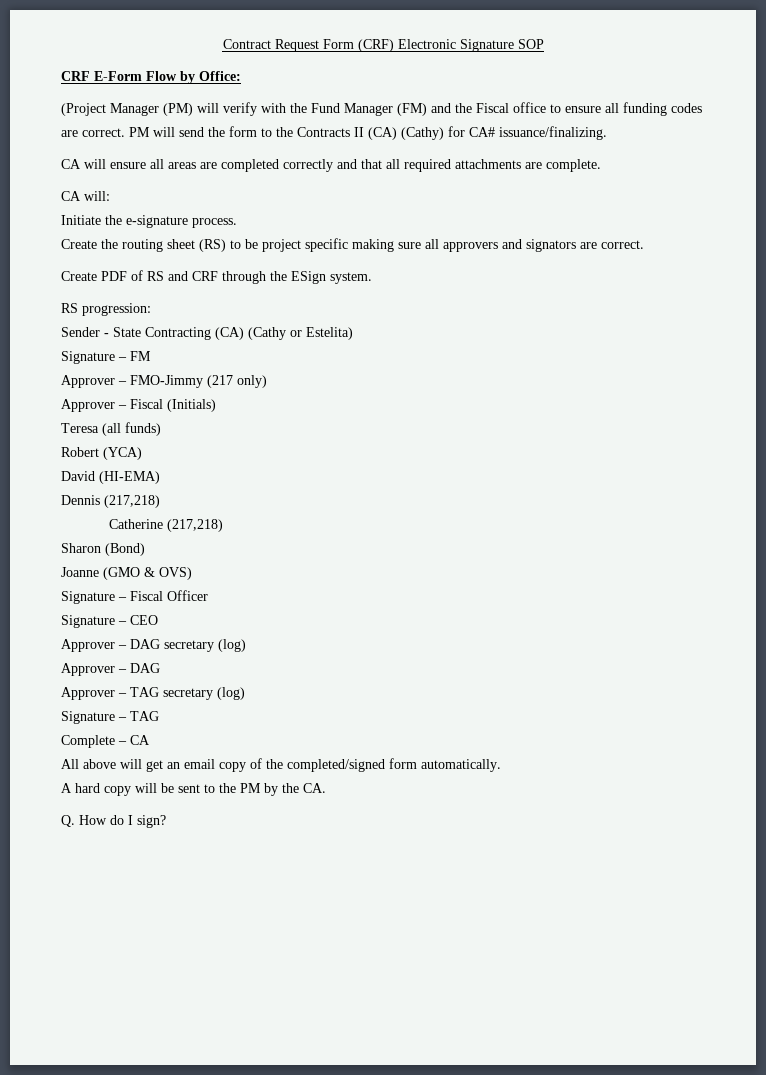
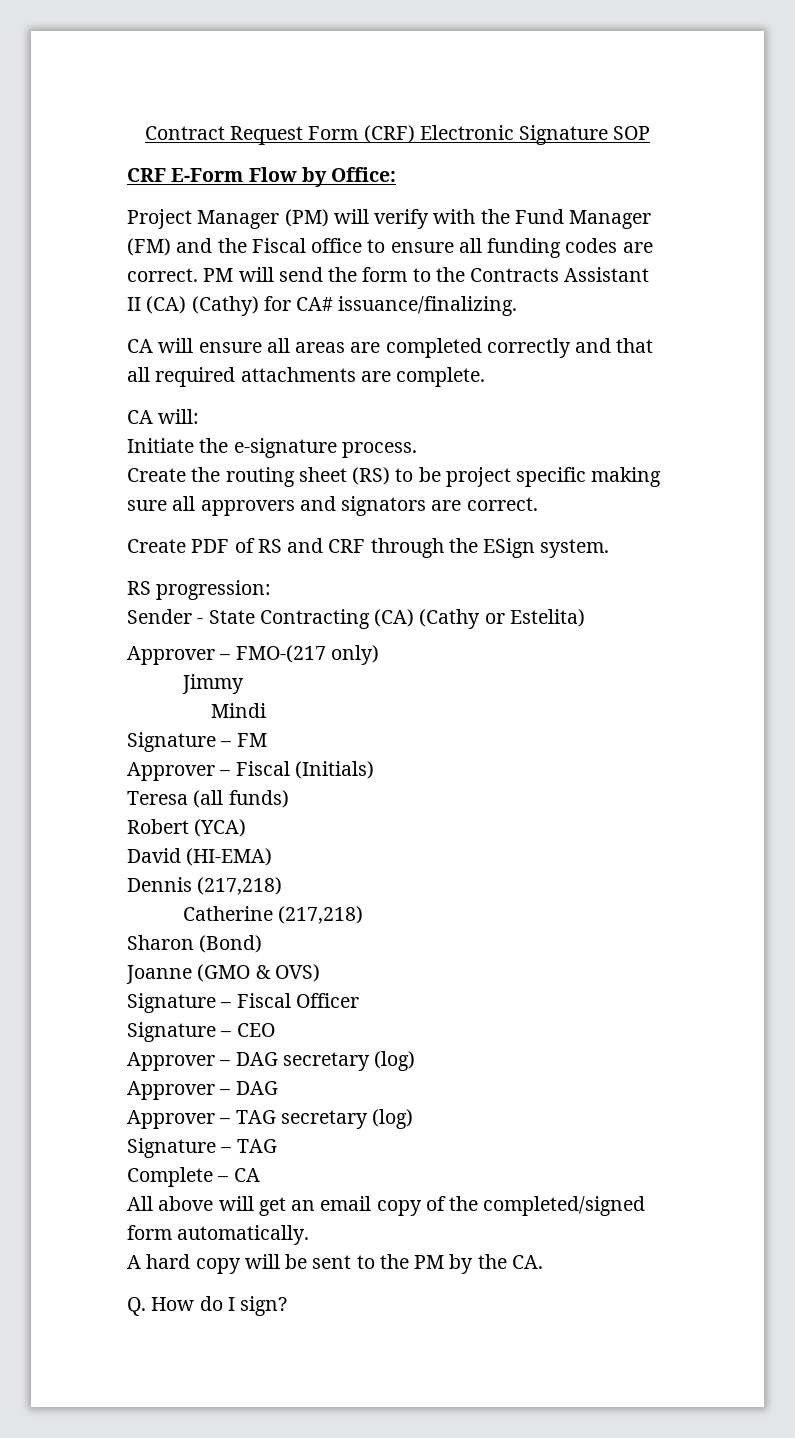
- (Project Manager (PM) will verify with the Fund Manager (FM) and the Fiscal office to ensure all funding codes are correct.
+ Project Manager (PM) will verify with the Fund Manager (FM) and the Fiscal office to ensure all funding codes are correct.
- PM will send the form to the Contracts II (CA) (Cathy) for CA# issuance/finalizing.
+ PM will send the form to the Contracts Assistant II (CA) (Cathy) for CA# issuance/finalizing.
+ Approver – FMO-(217 only)
+ Jimmy
+ Mindi
  Signature – FM
- Approver – FMO-Jimmy (217 only)

